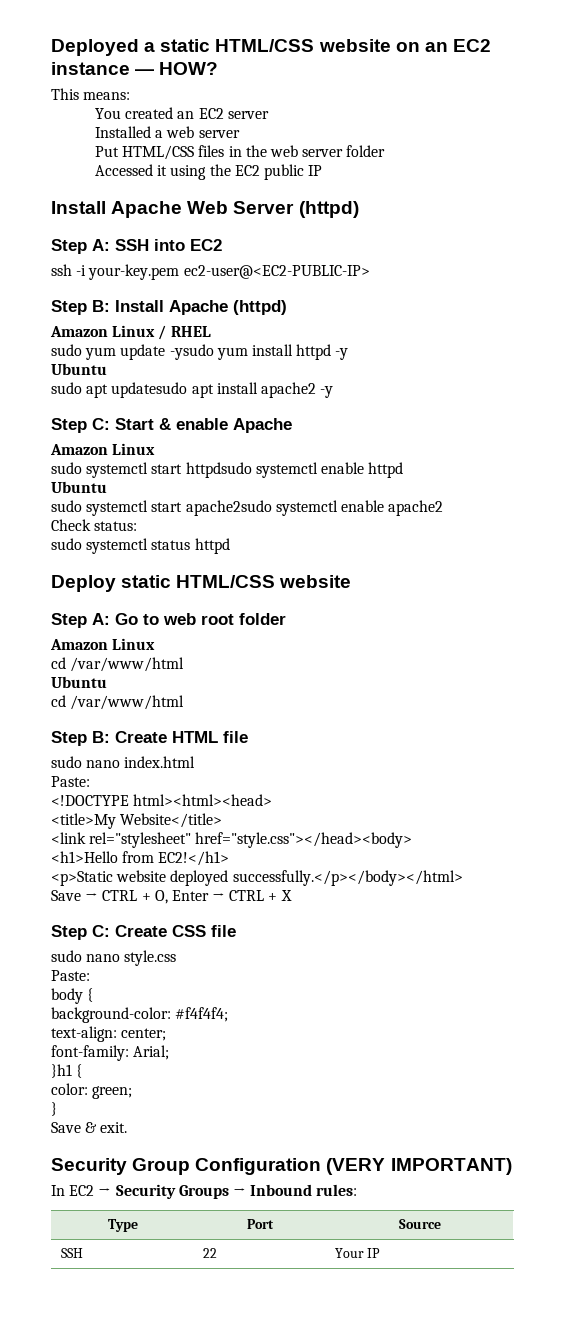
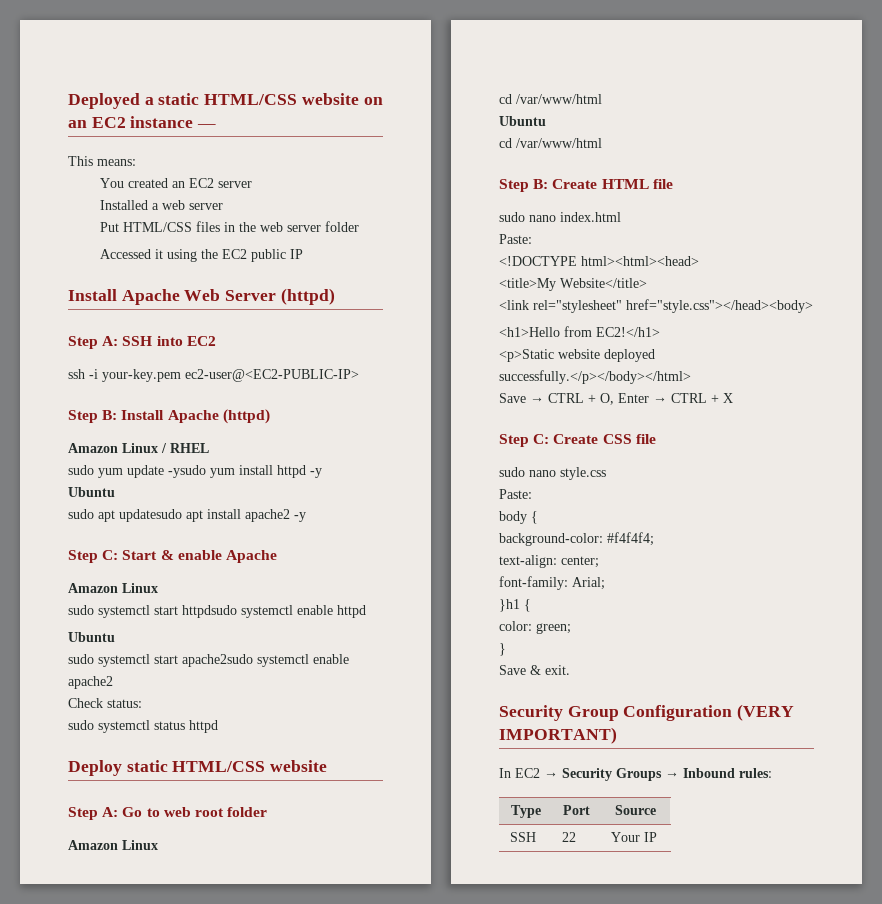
- Deployed a static HTML/CSS website on an EC2 instance — HOW?
+ Deployed a static HTML/CSS website on an EC2 instance —

